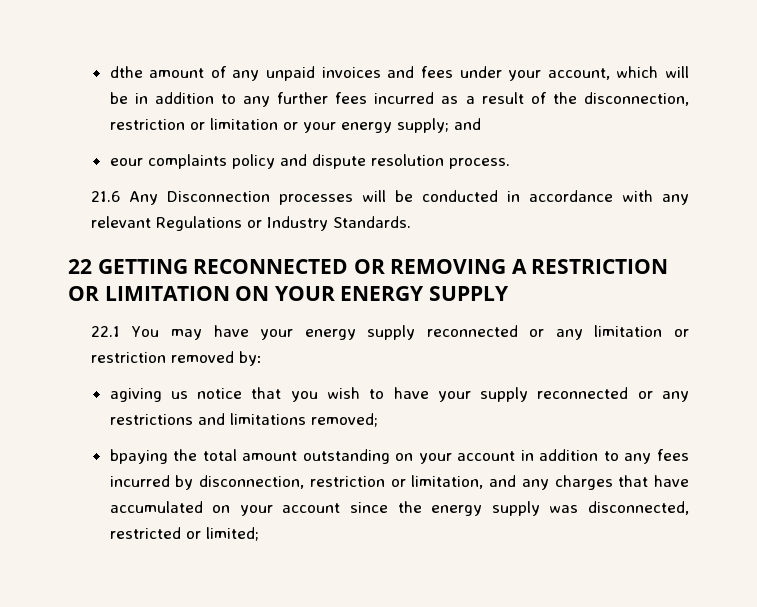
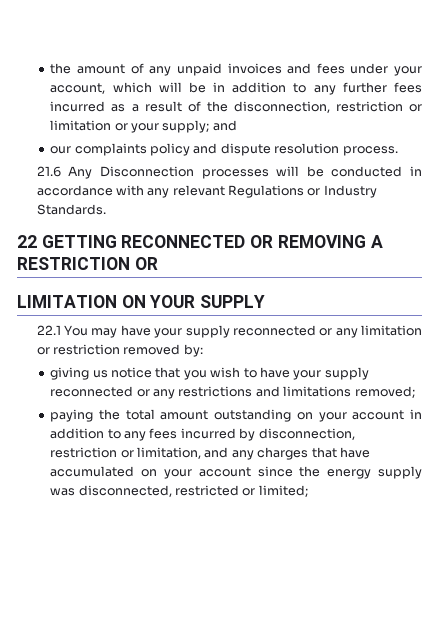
- dthe amount of any unpaid invoices and fees under your account, which will be in addition to any further fees incurred as a result of the disconnection, restriction or limitation or your energy supply; and
+ the amount of any unpaid invoices and fees under your account, which will be in addition to any further fees incurred as a result of the disconnection, restriction or limitation or your supply; and
- eour complaints policy and dispute resolution process.
+ our complaints policy and dispute resolution process.
- 22 GETTING RECONNECTED OR REMOVING A RESTRICTION OR LIMITATION ON YOUR ENERGY SUPPLY
+ 22 GETTING RECONNECTED OR REMOVING A RESTRICTION OR
+ LIMITATION ON YOUR SUPPLY
- 22.1 You may have your energy supply reconnected or any limitation or restriction removed by:
+ 22.1 You may have your supply reconnected or any limitation or restriction removed by:
- agiving us notice that you wish to have your supply reconnected or any restrictions and limitations removed;
+ giving us notice that you wish to have your supply reconnected or any restrictions and limitations removed;
- bpaying the total amount outstanding on your account in addition to any fees incurred by disconnection, restriction or limitation, and any charges that have accumulated on your account since the energy supply was disconnected, restricted or limited;
+ paying the total amount outstanding on your account in addition to any fees incurred by disconnection, restriction or limitation, and any charges that have accumulated on your account since the energy supply was disconnected, restricted or limited;

